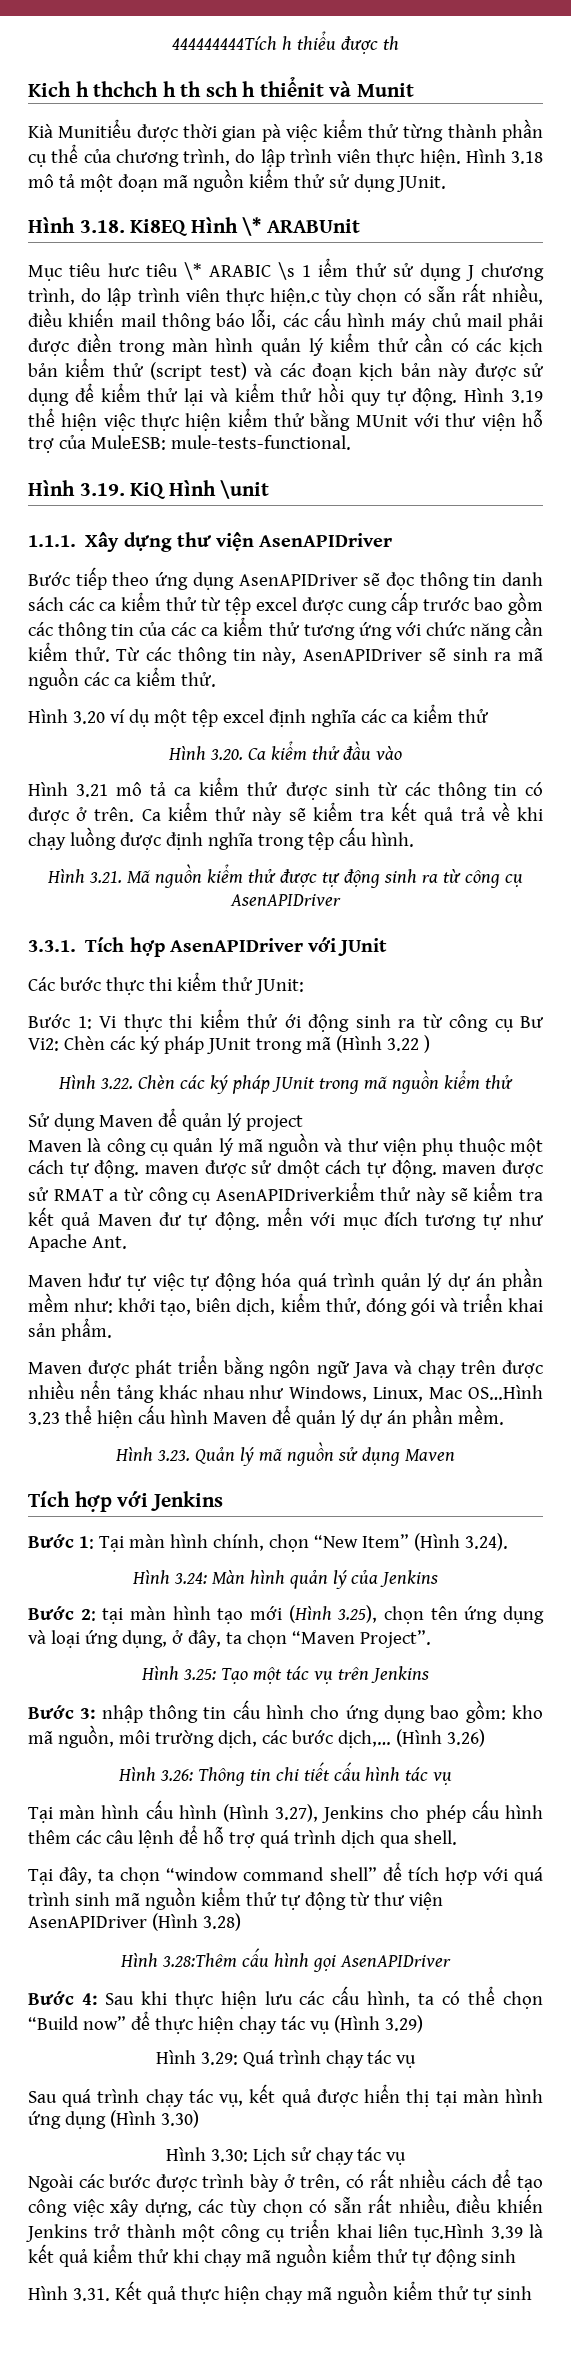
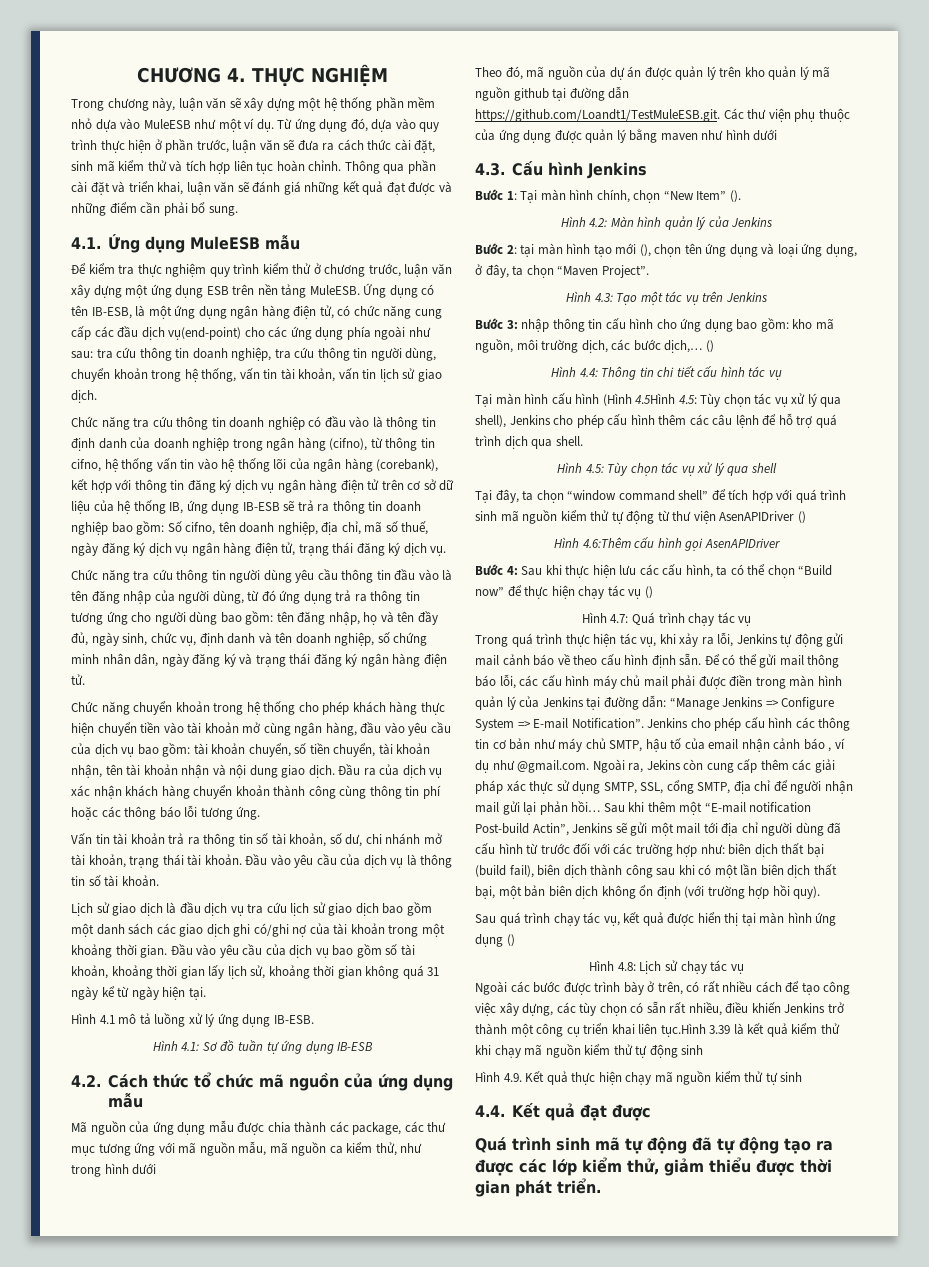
- 444444444Tích h thiểu được th
- Kich h thchch h th sch h thiểnit và Munit
- Kià Munitiểu được thời gian pà việc kiểm thử từng thành phần cụ thể của chương trình, do lập trình viên thực hiện. Hình 3.18 mô tả một đoạn mã nguồn kiểm thử sử dụng JUnit.
- Hình 3.18. Ki8EQ Hình \* ARABUnit
- Mục tiêu hưc tiêu \* ARABIC \s 1 iểm thử sử dụng J chương trình, do lập trình viên thực hiện.c tùy chọn có sẵn rất nhiều, điều khiến mail thông báo lỗi, các cấu hình máy chủ mail phải được điền trong màn hình quản lý kiểm thử cần có các kịch bản kiểm thử (script test) và các đoạn kịch bản này được sử dụng để kiểm thử lại và kiểm thử hồi quy tự động. Hình 3.19 thể hiện việc thực hiện kiểm thử bằng MUnit với thư viện hỗ trợ của MuleESB: mule-tests-functional.
- Hình 3.19. KiQ Hình \unit
- 1.1.1. Xây dựng thư viện AsenAPIDriver
- Bước tiếp theo ứng dụng AsenAPIDriver sẽ đọc thông tin danh sách các ca kiểm thử từ tệp excel được cung cấp trước bao gồm các thông tin của các ca kiểm thử tương ứng với chức năng cần kiểm thử. Từ các thông tin này, AsenAPIDriver sẽ sinh ra mã nguồn các ca kiểm thử.
- Hình 3.20 ví dụ một tệp excel định nghĩa các ca kiểm thử
- Hình 3.20. Ca kiểm thử đầu vào
- Hình 3.21 mô tả ca kiểm thử được sinh từ các thông tin có được ở trên. Ca kiểm thử này sẽ kiểm tra kết quả trả về khi chạy luồng được định nghĩa trong tệp cấu hình.
- Hình 3.21. Mã nguồn kiểm thử được tự động sinh ra từ công cụ AsenAPIDriver
- 3.3.1. Tích hợp AsenAPIDriver với JUnit
- Các bước thực thi kiểm thử JUnit:
- Bước 1: Vi thực thi kiểm thử ới động sinh ra từ công cụ Bư Vi2: Chèn các ký pháp JUnit trong mã (Hình 3.22 )
- Hình 3.22. Chèn các ký pháp JUnit trong mã nguồn kiểm thử
- Sử dụng Maven để quản lý project
- Maven là công cụ quản lý mã nguồn và thư viện phụ thuộc một cách tự động. maven được sử dmột cách tự động. maven được sử RMAT a từ công cụ AsenAPIDriverkiểm thử này sẽ kiểm tra kết quả Maven đư tự động. mển với mục đích tương tự như Apache Ant.
- Maven hđư tự việc tự động hóa quá trình quản lý dự án phần mềm như: khởi tạo, biên dịch, kiểm thử, đóng gói và triển khai sản phẩm.
- Maven được phát triển bằng ngôn ngữ Java và chạy trên được nhiều nển tảng khác nhau như Windows, Linux, Mac OS…Hình 3.23 thể hiện cấu hình Maven để quản lý dự án phần mềm.
- Hình 3.23. Quản lý mã nguồn sử dụng Maven
- Tích hợp với Jenkins
+ CHƯƠNG 4. THỰC NGHIỆM
+ Trong chương này, luận văn sẽ xây dựng một hệ thống phần mềm nhỏ dựa vào MuleESB như một ví dụ. Từ ứng dụng đó, dựa vào quy trình thực hiện ở phần trước, luận văn sẽ đưa ra cách thức cài đặt, sinh mã kiểm thử và tích hợp liên tục hoàn chỉnh. Thông qua phần cài đặt và triển khai, luận văn sẽ đánh giá những kết quả đạt được và những điểm cần phải bổ sung.
+ 4.1. Ứng dụng MuleESB mẫu
+ Để kiểm tra thực nghiệm quy trình kiểm thử ở chương trước, luận văn xây dựng một ứng dụng ESB trên nền tảng MuleESB. Ứng dụng có tên IB-ESB, là một ứng dụng ngân hàng điện tử, có chức năng cung cấp các đầu dịch vụ(end-point) cho các ứng dụng phía ngoài như sau: tra cứu thông tin doanh nghiệp, tra cứu thông tin người dùng, chuyển khoản trong hệ thống, vấn tin tài khoản, vấn tin lịch sử giao dịch.
+ Chức năng tra cứu thông tin doanh nghiệp có đầu vào là thông tin định danh của doanh nghiệp trong ngân hàng (cifno), từ thông tin cifno, hệ thống vấn tin vào hệ thống lõi của ngân hàng (corebank), kết hợp với thông tin đăng ký dịch vụ ngân hàng điện tử trên cơ sở dữ liệu của hệ thống IB, ứng dụng IB-ESB sẽ trả ra thông tin doanh nghiệp bao gồm: Số cifno, tên doanh nghiệp, địa chỉ, mã số thuế, ngày đăng ký dịch vụ ngân hàng điện tử, trạng thái đăng ký dịch vụ.
+ Chức năng tra cứu thông tin người dùng yêu cầu thông tin đầu vào là tên đăng nhập của người dùng, từ đó ứng dụng trả ra thông tin tương ứng cho người dùng bao gồm: tên đăng nhập, họ và tên đầy đủ, ngày sinh, chức vụ, định danh và tên doanh nghiệp, số chứng minh nhân dân, ngày đăng ký và trạng thái đăng ký ngân hàng điện tử.
+ Chức năng chuyển khoản trong hệ thống cho phép khách hàng thực hiện chuyển tiền vào tài khoản mở cùng ngân hàng, đầu vào yêu cầu của dịch vụ bao gồm: tài khoản chuyển, số tiền chuyển, tài khoản nhận, tên tài khoản nhận và nội dung giao dịch. Đầu ra của dịch vụ xác nhận khách hàng chuyển khoản thành công cùng thông tin phí hoặc các thông báo lỗi tương ứng.
+ Vấn tin tài khoản trả ra thông tin số tài khoản, số dư, chi nhánh mở tài khoản, trạng thái tài khoản. Đầu vào yêu cầu của dịch vụ là thông tin số tài khoản.
+ Lịch sử giao dịch là đầu dịch vụ tra cứu lịch sử giao dịch bao gồm một danh sách các giao dịch ghi có/ghi nợ của tài khoản trong một khoảng thời gian. Đầu vào yêu cầu của dịch vụ bao gồm số tài khoản, khoảng thời gian lấy lịch sử, khoảng thời gian không quá 31 ngày kể từ ngày hiện tại.
+ Hình 4.1 mô tả luồng xử lý ứng dụng IB-ESB.
+ Hình 4.1: Sơ đồ tuần tự ứng dụng IB-ESB
+ 4.2. Cách thức tổ chức mã nguồn của ứng dụng mẫu
+ Mã nguồn của ứng dụng mẫu được chia thành các package, các thư mục tương ứng với mã nguồn mẫu, mã nguồn ca kiểm thử, như trong hình dưới
+ Theo đó, mã nguồn của dự án được quản lý trên kho quản lý mã nguồn github tại đường dẫn https://github.com/Loandt1/TestMuleESB.git. Các thư viện phụ thuộc của ứng dụng được quản lý bằng maven như hình dưới
+ 4.3. Cấu hình Jenkins
- Bước 1: Tại màn hình chính, chọn “New Item” (Hình 3.24).
- Hình 3.24: Màn hình quản lý của Jenkins
+ Bước 1: Tại màn hình chính, chọn “New Item” ().
+ Hình 4.2: Màn hình quản lý của Jenkins
- Bước 2: tại màn hình tạo mới (Hình 3.25), chọn tên ứng dụng và loại ứng dụng, ở đây, ta chọn “Maven Project”.
+ Bước 2: tại màn hình tạo mới (), chọn tên ứng dụng và loại ứng dụng, ở đây, ta chọn “Maven Project”.
- Hình 3.25: Tạo một tác vụ trên Jenkins
+ Hình 4.3: Tạo một tác vụ trên Jenkins
- Bước 3: nhập thông tin cấu hình cho ứng dụng bao gồm: kho mã nguồn, môi trường dịch, các bước dịch,… (Hình 3.26)
- Hình 3.26: Thông tin chi tiết cấu hình tác vụ
+ Bước 3: nhập thông tin cấu hình cho ứng dụng bao gồm: kho mã nguồn, môi trường dịch, các bước dịch,… ()
+ Hình 4.4: Thông tin chi tiết cấu hình tác vụ
- Tại màn hình cấu hình (Hình 3.27), Jenkins cho phép cấu hình thêm các câu lệnh để hỗ trợ quá trình dịch qua shell.
+ Tại màn hình cấu hình (Hình 4.5Hình 4.5: Tùy chọn tác vụ xử lý qua shell), Jenkins cho phép cấu hình thêm các câu lệnh để hỗ trợ quá trình dịch qua shell.
+ Hình 4.5: Tùy chọn tác vụ xử lý qua shell
- Tại đây, ta chọn “window command shell” để tích hợp với quá trình sinh mã nguồn kiểm thử tự động từ thư viện AsenAPIDriver (Hình 3.28)
- Hình 3.28:Thêm cấu hình gọi AsenAPIDriver
+ Tại đây, ta chọn “window command shell” để tích hợp với quá trình sinh mã nguồn kiểm thử tự động từ thư viện AsenAPIDriver ()
+ Hình 4.6:Thêm cấu hình gọi AsenAPIDriver
- Bước 4: Sau khi thực hiện lưu các cấu hình, ta có thể chọn “Build now” để thực hiện chạy tác vụ (Hình 3.29)
- Hình 3.29: Quá trình chạy tác vụ
+ Bước 4: Sau khi thực hiện lưu các cấu hình, ta có thể chọn “Build now” để thực hiện chạy tác vụ ()
+ Hình 4.7: Quá trình chạy tác vụ
+ Trong quá trình thực hiện tác vụ, khi xảy ra lỗi, Jenkins tự động gửi mail cảnh báo về theo cấu hình định sẵn. Để có thể gửi mail thông báo lỗi, các cấu hình máy chủ mail phải được điền trong màn hình quản lý của Jenkins tại đường dẫn: “Manage Jenkins => Configure System => E-mail Notification”. Jenkins cho phép cấu hình các thông tin cơ bản như máy chủ SMTP, hậu tố của email nhận cảnh báo , ví dụ như @gmail.com. Ngoài ra, Jekins còn cung cấp thêm các giải pháp xác thực sử dụng SMTP, SSL, cổng SMTP, địa chỉ để người nhận mail gửi lại phản hồi… Sau khi thêm một “E-mail notification Post-build Actin”, Jenkins sẽ gửi một mail tới địa chỉ người dùng đã cấu hình từ trước đối với các trường hợp như: biên dịch thất bại (build fail), biên dịch thành công sau khi có một lần biên dịch thất bại, một bản biên dịch không ổn định (với trường hợp hồi quy).
- Sau quá trình chạy tác vụ, kết quả được hiển thị tại màn hình ứng dụng (Hình 3.30)
- Hình 3.30: Lịch sử chạy tác vụ
+ Sau quá trình chạy tác vụ, kết quả được hiển thị tại màn hình ứng dụng ()
+ Hình 4.8: Lịch sử chạy tác vụ
- Hình 3.31. Kết quả thực hiện chạy mã nguồn kiểm thử tự sinh
+ Hình 4.9. Kết quả thực hiện chạy mã nguồn kiểm thử tự sinh
+ 4.4. Kết quả đạt được
+ Quá trình sinh mã tự động đã tự động tạo ra được các lớp kiểm thử, giảm thiểu được thời gian phát triển.

